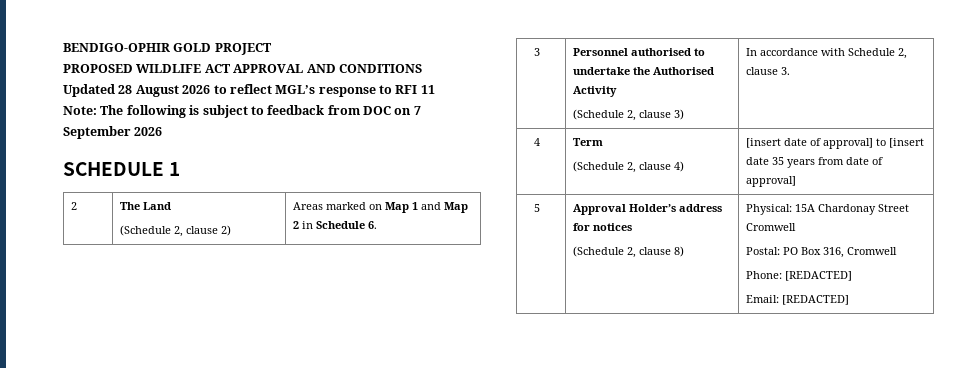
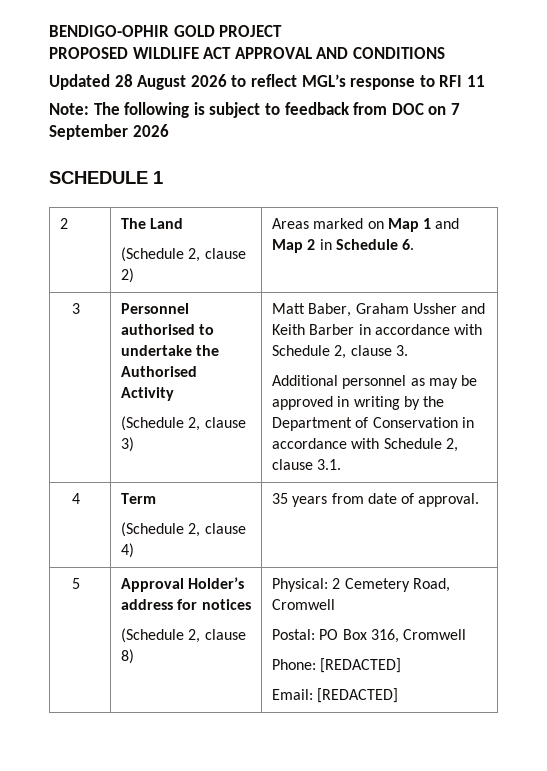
- In accordance with Schedule 2, clause 3.
+ Matt Baber, Graham Ussher and Keith Barber in accordance with Schedule 2, clause 3.
+ Additional personnel as may be approved in writing by the Department of Conservation in accordance with Schedule 2, clause 3.1.
  4 | Term
- (Schedule 2, clause 4) | [insert date of approval] to [insert date 35 years from date of approval]
+ (Schedule 2, clause 4) | 35 years from date of approval.
  5 | Approval Holder’s address for notices
- (Schedule 2, clause 8) | Physical: 15A Chardonay Street Cromwell
+ (Schedule 2, clause 8) | Physical: 2 Cemetery Road, Cromwell

